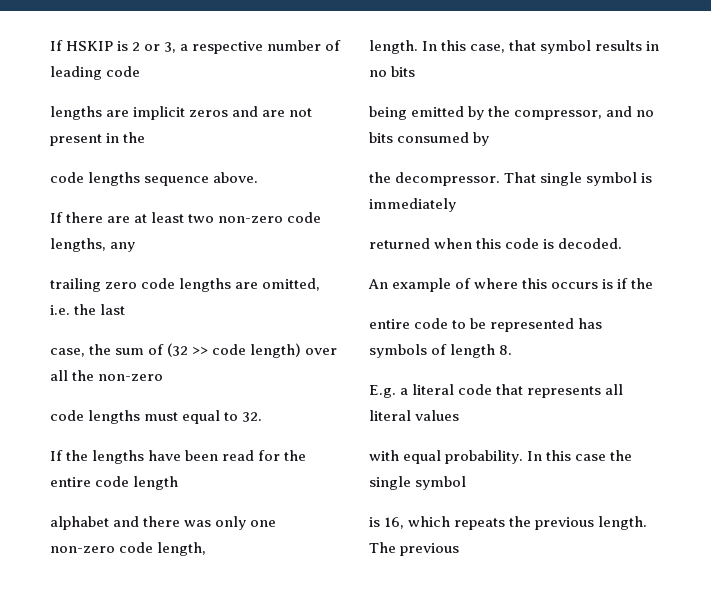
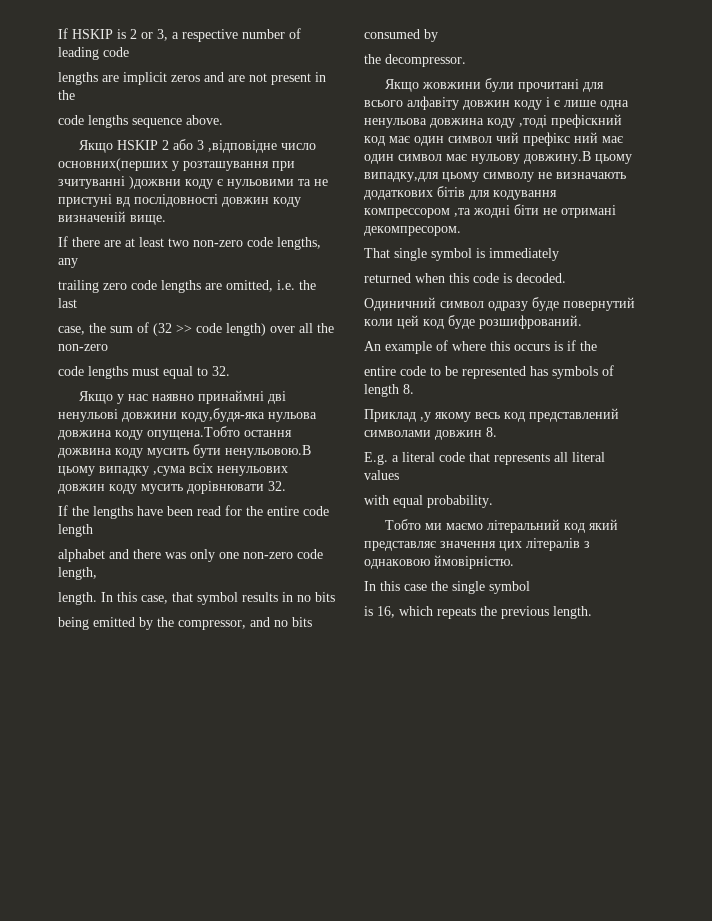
+ Якщо HSKIP 2 або 3 ,відповідне число основних(перших у розташування при зчитуванні )дожвни коду є нульовими та не пристуні вд послідовності довжин коду визначеній вище.
+ Якщо у нас наявно принаймні дві ненульові довжини коду,будя-яка нульова довжина коду опущена.Тобто остання дожвина коду мусить бути ненульовою.В цьому випадку ,сума всіх ненульових довжин коду мусить дорівнювати 32.
- the decompressor. That single symbol is immediately
+ the decompressor.
+ Якщо жовжини були прочитані для всього алфавіту довжин коду і є лише одна ненульова довжина коду ,тоді префіскний код має один символ чий префікс ний має один символ має нульову довжину.В цьому випадку,для цьому символу не визначають додаткових бітів для кодування компрессором ,та жодні біти не отримані декомпресором.
+ That single symbol is immediately
+ Одиничний символ одразу буде повернутий коли цей код буде розшифрований.
+ Приклад ,у якому весь код представлений символами довжин 8.
- with equal probability. In this case the single symbol
+ with equal probability.
+ Тобто ми маємо літеральний код який представляє значення цих літералів з однаковою ймовірністю.
+ In this case the single symbol
- The previous

